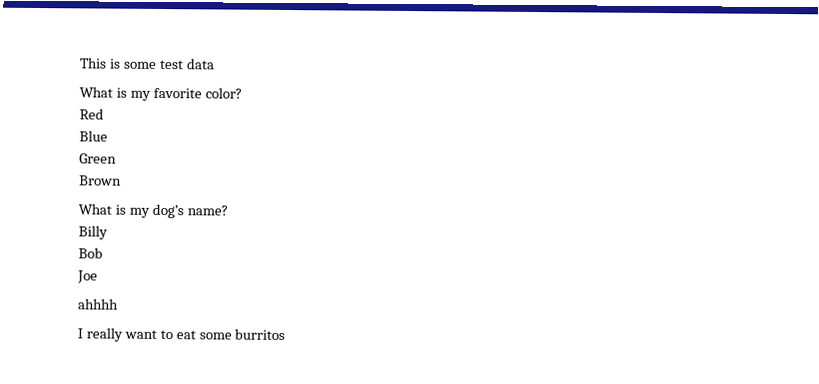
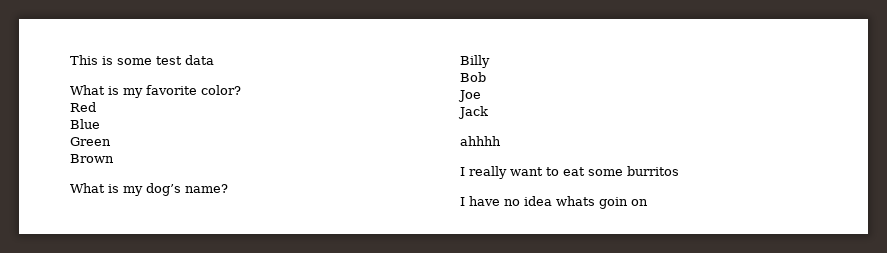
+ Jack
+ I have no idea whats goin on

